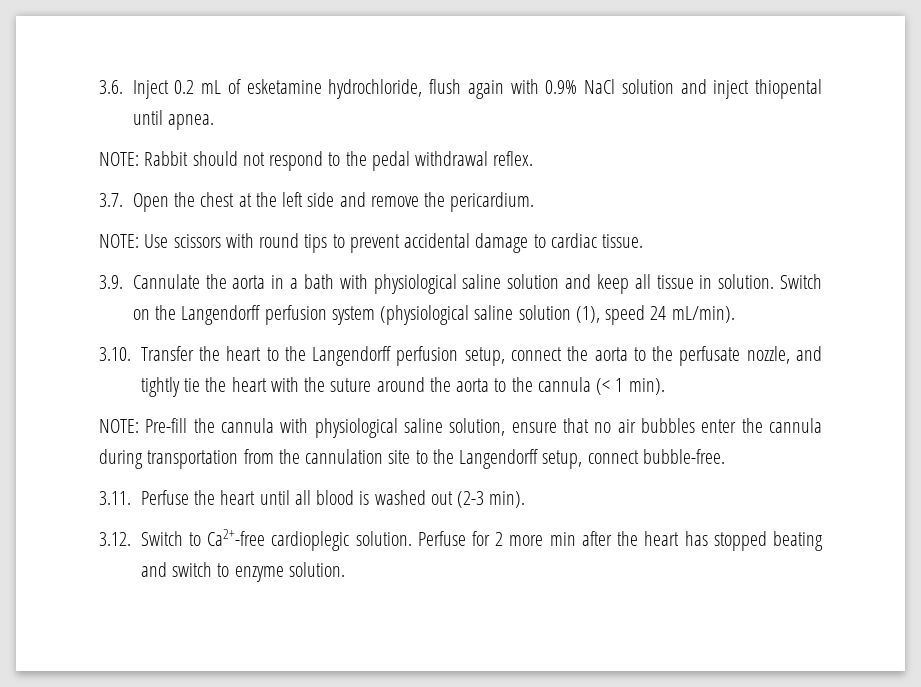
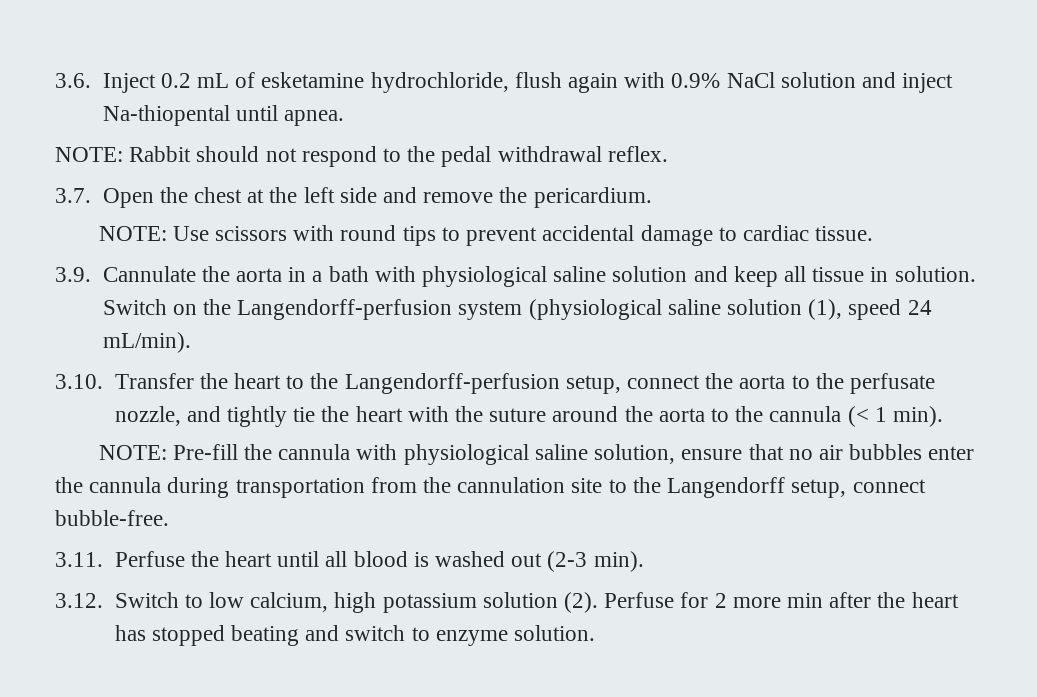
- 3.6. Inject 0.2 mL of esketamine hydrochloride, flush again with 0.9% NaCl solution and inject thiopental until apnea.
+ 3.6. Inject 0.2 mL of esketamine hydrochloride, flush again with 0.9% NaCl solution and inject Na-thiopental until apnea.
- Switch on the Langendorff perfusion system (physiological saline solution (1), speed 24 mL/min).
+ Switch on the Langendorff-perfusion system (physiological saline solution (1), speed 24 mL/min).
- 3.10. Transfer the heart to the Langendorff perfusion setup, connect the aorta to the perfusate nozzle, and tightly tie the heart with the suture around the aorta to the cannula (< 1 min).
+ 3.10. Transfer the heart to the Langendorff-perfusion setup, connect the aorta to the perfusate nozzle, and tightly tie the heart with the suture around the aorta to the cannula (< 1 min).
- 3.12. Switch to Ca2+-free cardioplegic solution.
+ 3.12. Switch to low calcium, high potassium solution (2).

